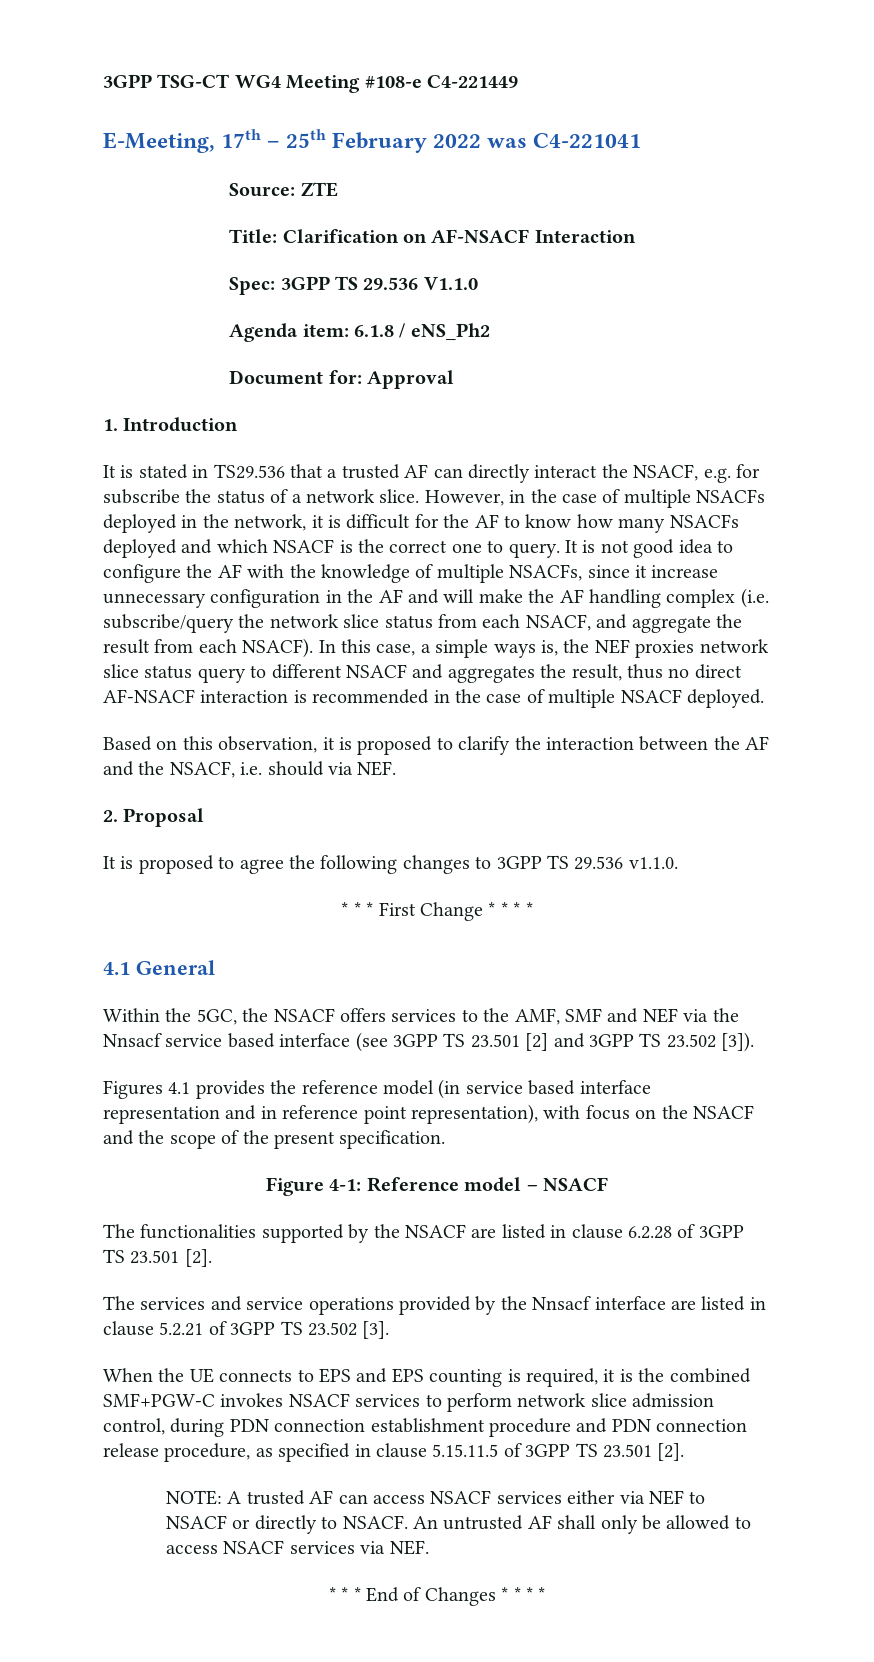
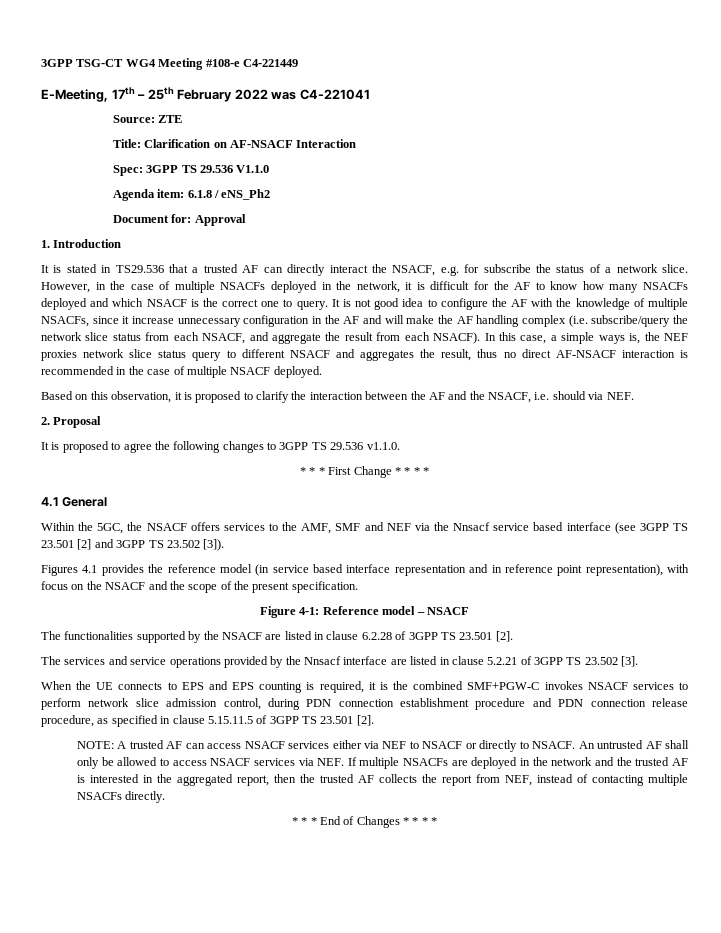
- An untrusted AF shall only be allowed to access NSACF services via NEF.
+ An untrusted AF shall only be allowed to access NSACF services via NEF. If multiple NSACFs are deployed in the network and the trusted AF is interested in the aggregated report, then the trusted AF collects the report from NEF, instead of contacting multiple NSACFs directly.

